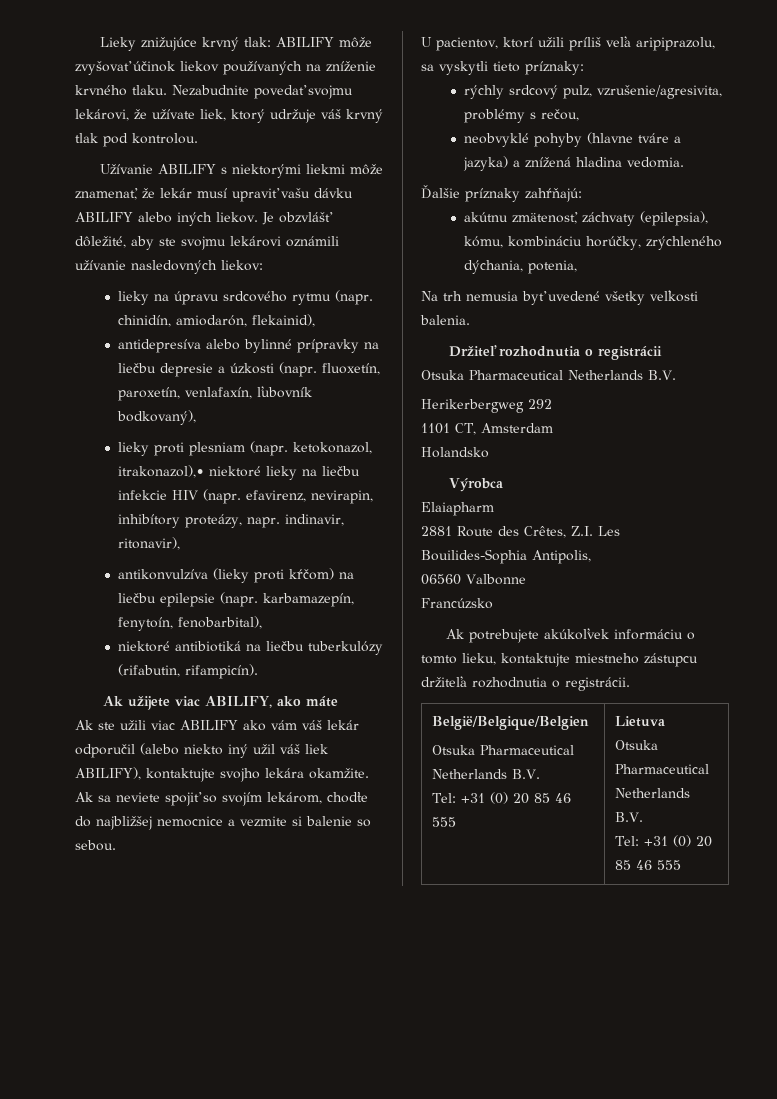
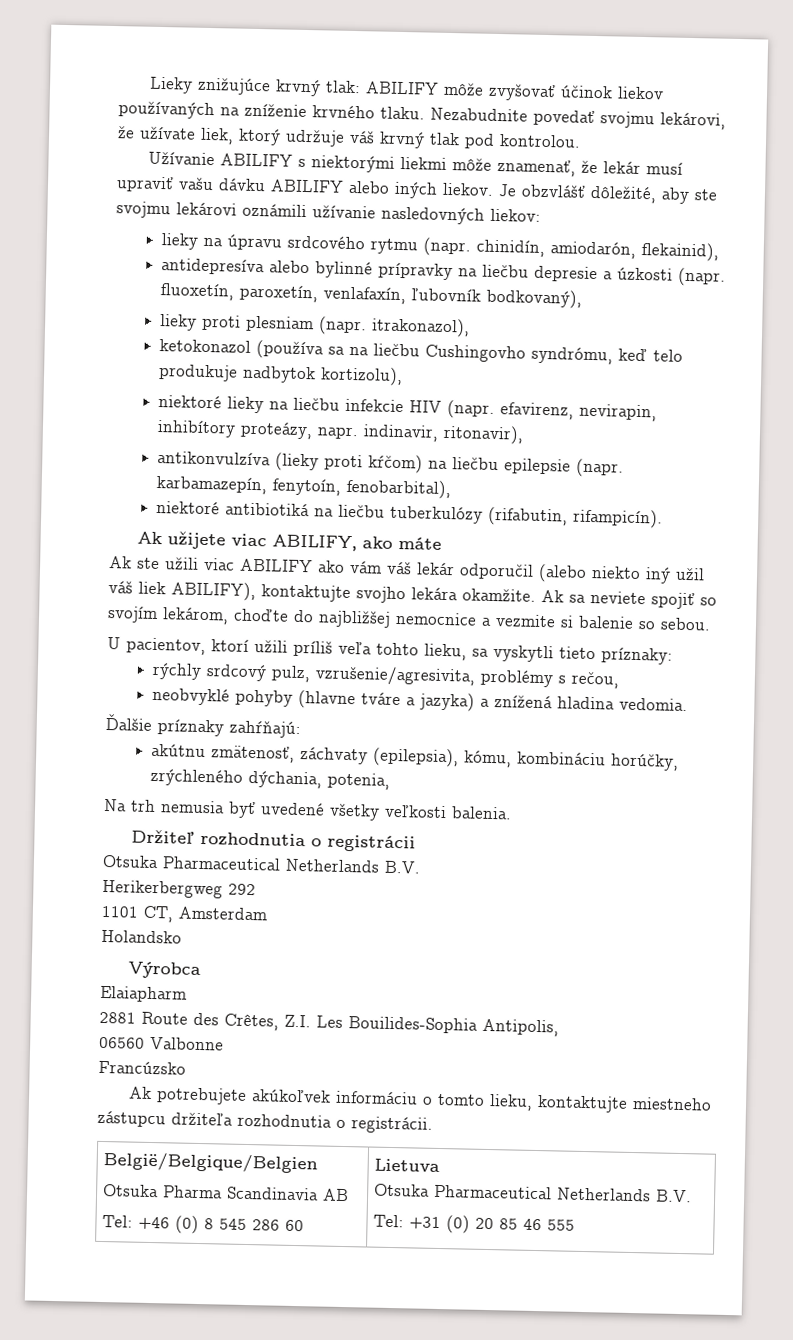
- lieky proti plesniam (napr. ketokonazol, itrakonazol),• niektoré lieky na liečbu infekcie HIV (napr. efavirenz, nevirapin, inhibítory proteázy, napr. indinavir, ritonavir),
+ lieky proti plesniam (napr. itrakonazol),
+ ketokonazol (používa sa na liečbu Cushingovho syndrómu, keď telo produkuje nadbytok kortizolu),
+ niektoré lieky na liečbu infekcie HIV (napr. efavirenz, nevirapin, inhibítory proteázy, napr. indinavir, ritonavir),
- U pacientov, ktorí užili príliš veľa aripiprazolu, sa vyskytli tieto príznaky:
+ U pacientov, ktorí užili príliš veľa tohto lieku, sa vyskytli tieto príznaky:
  België/Belgique/Belgien
- Otsuka Pharmaceutical Netherlands B.V.
- Tel: +31 (0) 20 85 46 555 | Lietuva
+ Otsuka Pharma Scandinavia AB
+ Tel: +46 (0) 8 545 286 60 | Lietuva

